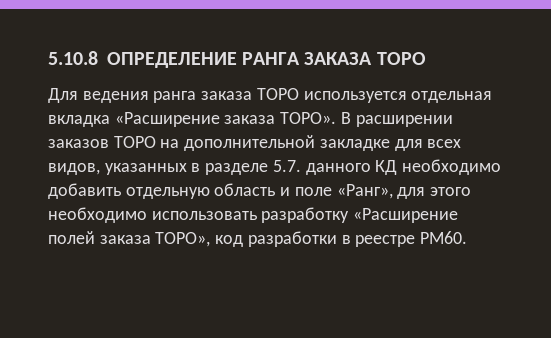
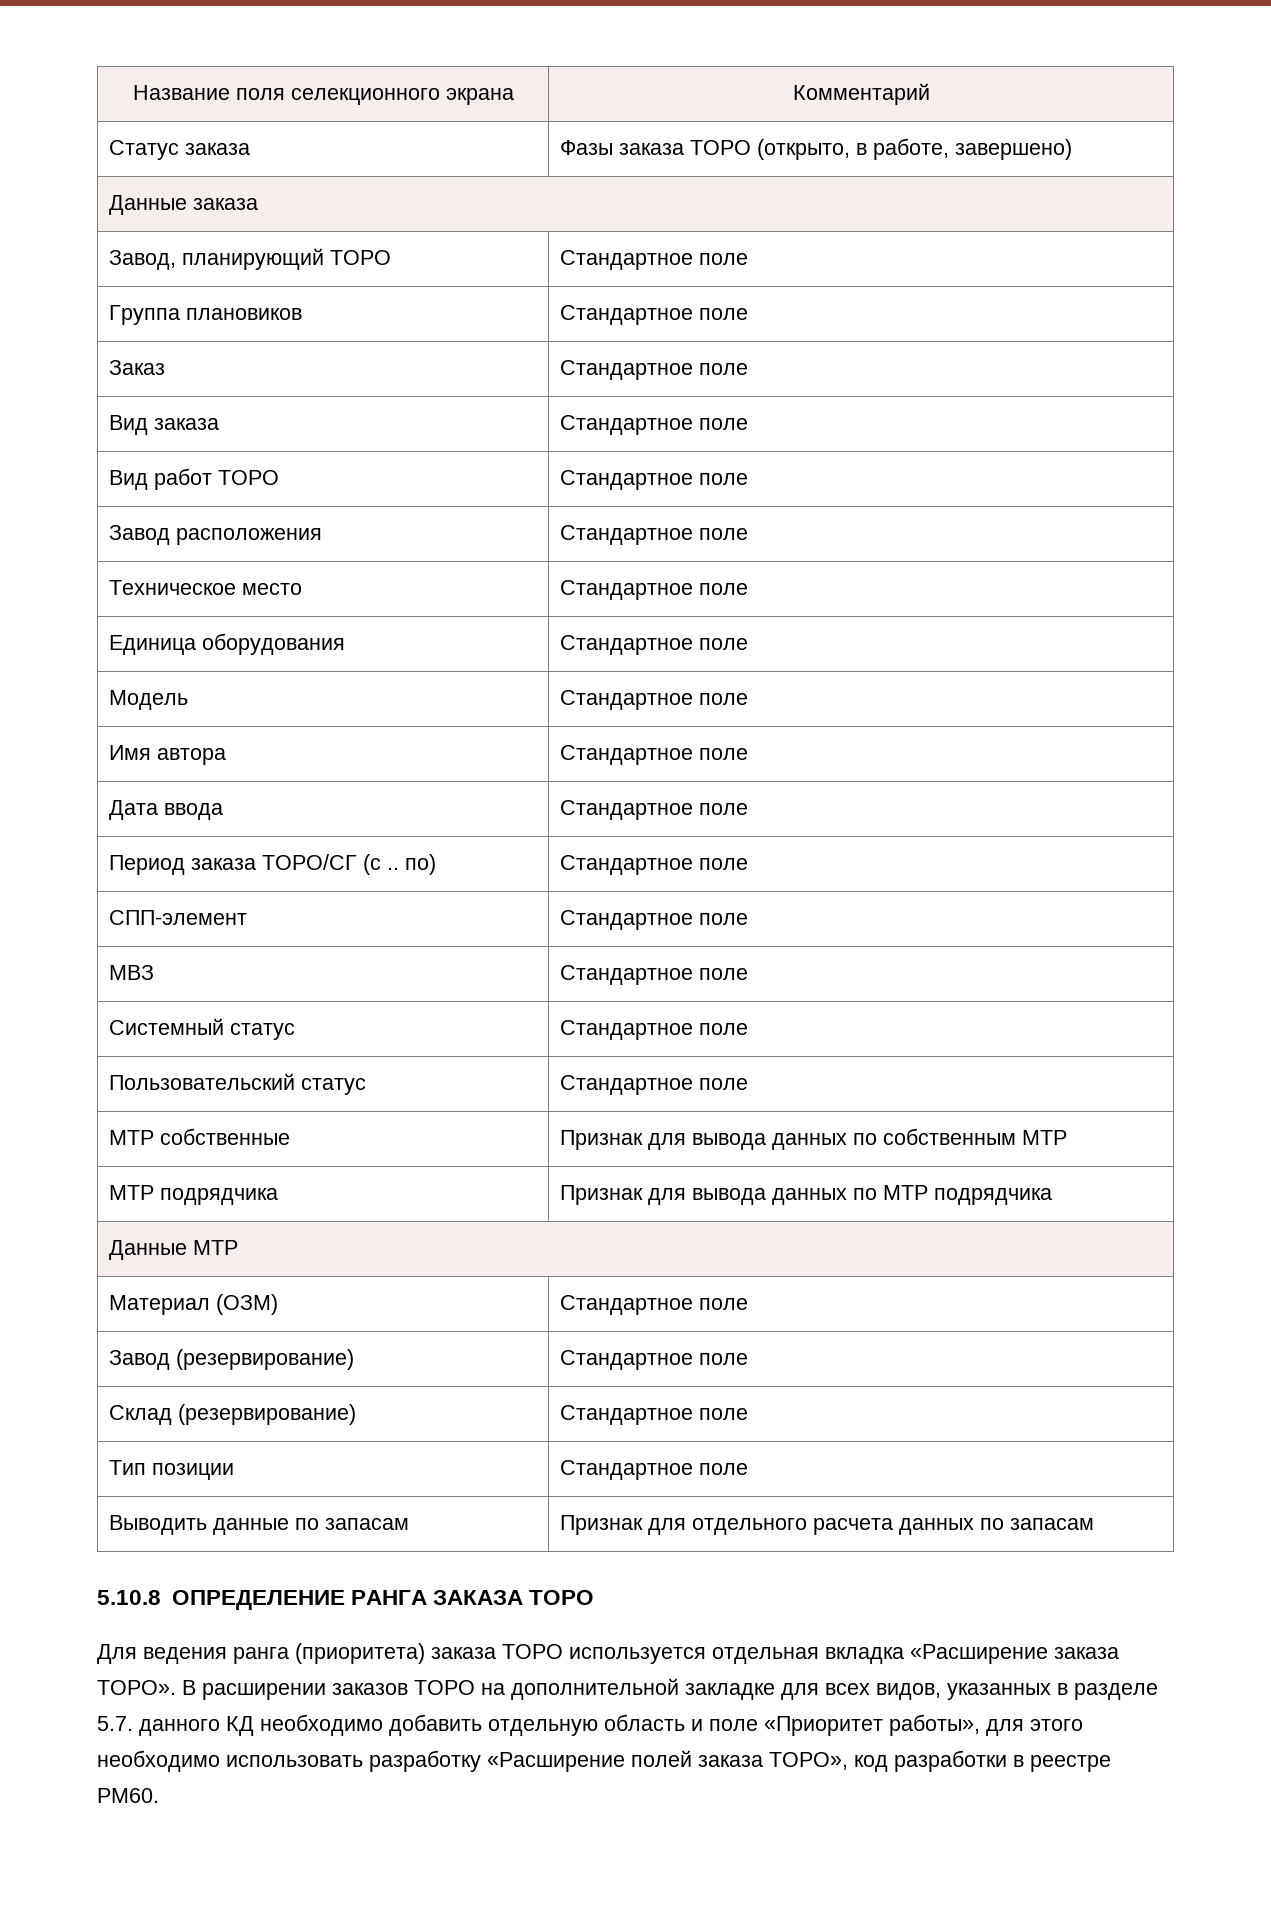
+ Название поля селекционного экрана | Комментарий
+ Статус заказа | Фазы заказа ТОРО (открыто, в работе, завершено)
+ Данные заказа
+ Завод, планирующий ТОРО | Стандартное поле
+ Группа плановиков | Стандартное поле
+ Заказ | Стандартное поле
+ Вид заказа | Стандартное поле
+ Вид работ ТОРО | Стандартное поле
+ Завод расположения | Стандартное поле
+ Техническое место | Стандартное поле
+ Единица оборудования | Стандартное поле
+ Модель | Стандартное поле
+ Имя автора | Стандартное поле
+ Дата ввода | Стандартное поле
+ Период заказа ТОРО/СГ (с .. по) | Стандартное поле
+ СПП-элемент | Стандартное поле
+ МВЗ | Стандартное поле
+ Системный статус | Стандартное поле
+ Пользовательский статус | Стандартное поле
+ МТР собственные | Признак для вывода данных по собственным МТР
+ МТР подрядчика | Признак для вывода данных по МТР подрядчика
+ Данные МТР
+ Материал (ОЗМ) | Стандартное поле
+ Завод (резервирование) | Стандартное поле
+ Склад (резервирование) | Стандартное поле
+ Тип позиции | Стандартное поле
+ Выводить данные по запасам | Признак для отдельного расчета данных по запасам
- Для ведения ранга заказа ТОРО используется отдельная вкладка «Расширение заказа ТОРО».
+ Для ведения ранга (приоритета) заказа ТОРО используется отдельная вкладка «Расширение заказа ТОРО».
- В расширении заказов ТОРО на дополнительной закладке для всех видов, указанных в разделе 5.7. данного КД необходимо добавить отдельную область и поле «Ранг», для этого необходимо использовать разработку «Расширение полей заказа ТОРО», код разработки в реестре PM60.
+ В расширении заказов ТОРО на дополнительной закладке для всех видов, указанных в разделе 5.7. данного КД необходимо добавить отдельную область и поле «Приоритет работы», для этого необходимо использовать разработку «Расширение полей заказа ТОРО», код разработки в реестре PM60.

